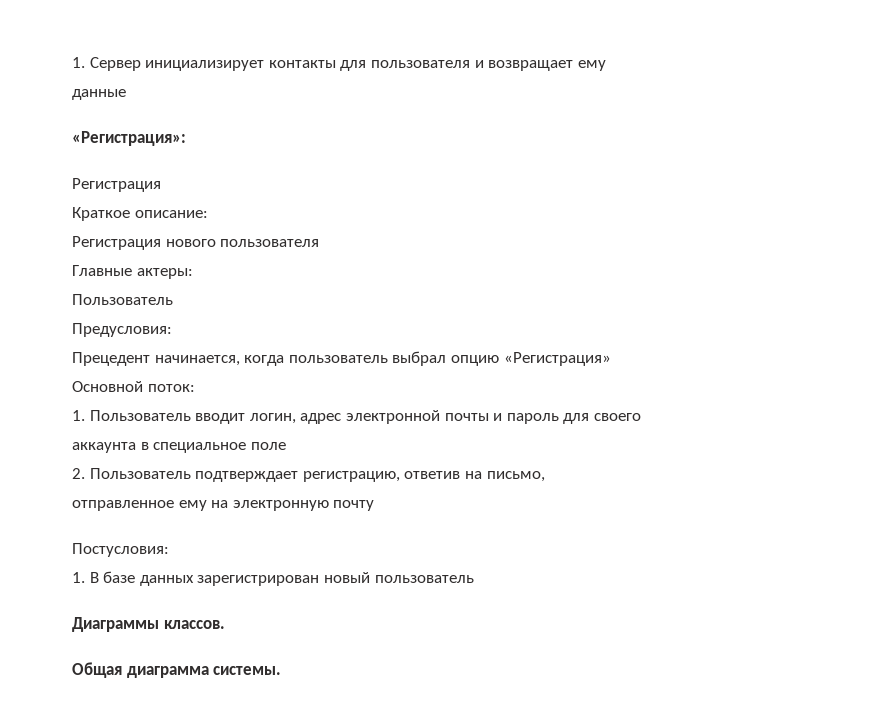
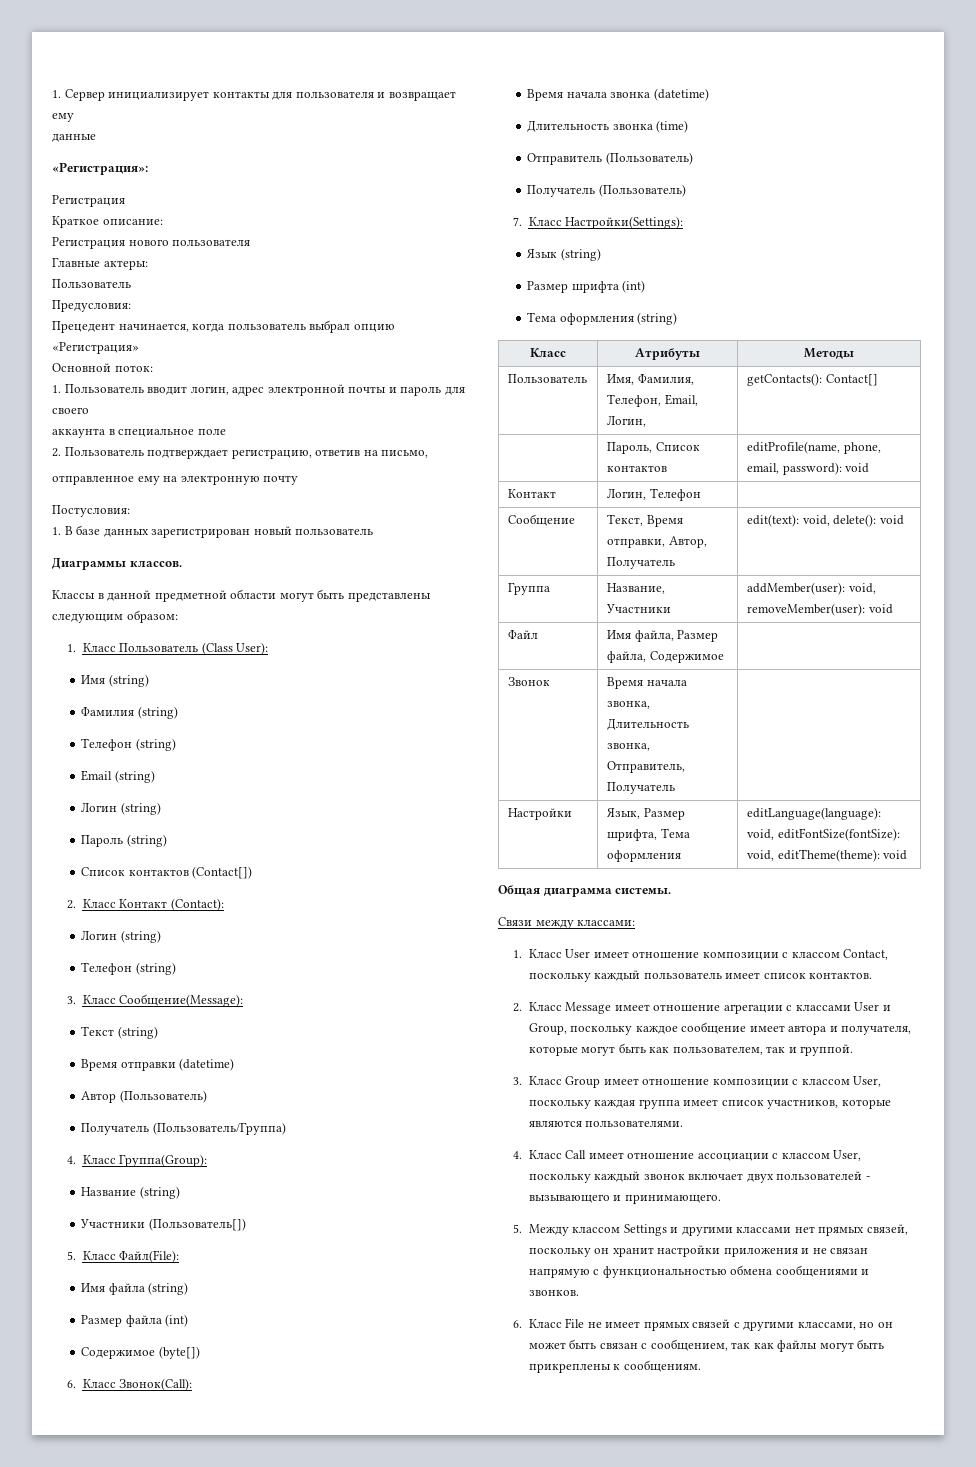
+ Классы в данной предметной области могут быть представлены следующим образом:
+ 1. Класс Пользователь (Class User):
+ Имя (string)
+ Фамилия (string)
+ Телефон (string)
+ Email (string)
+ Логин (string)
+ Пароль (string)
+ Список контактов (Contact[])
+ 2. Класс Контакт (Contact):
+ Логин (string)
+ Телефон (string)
+ 3. Класс Сообщение(Message):
+ Текст (string)
+ Время отправки (datetime)
+ Автор (Пользователь)
+ Получатель (Пользователь/Группа)
+ 4. Класс Группа(Group):
+ Название (string)
+ Участники (Пользователь[])
+ 5. Класс Файл(File):
+ Имя файла (string)
+ Размер файла (int)
+ Содержимое (byte[])
+ 6. Класс Звонок(Call):
+ Время начала звонка (datetime)
+ Длительность звонка (time)
+ Отправитель (Пользователь)
+ Получатель (Пользователь)
+ 7. Класс Настройки(Settings):
+ Язык (string)
+ Размер шрифта (int)
+ Тема оформления (string)
+ Класс | Атрибуты | Методы
+ Пользователь | Имя, Фамилия, Телефон, Email, Логин, | getContacts(): Contact[]
+ | Пароль, Список контактов | editProfile(name, phone, email, password): void
+ Контакт | Логин, Телефон |
+ Сообщение | Текст, Время отправки, Автор, Получатель | edit(text): void, delete(): void
+ Группа | Название, Участники | addMember(user): void, removeMember(user): void
+ Файл | Имя файла, Размер файла, Содержимое |
+ Звонок | Время начала звонка, Длительность звонка, Отправитель, Получатель |
+ Настройки | Язык, Размер шрифта, Тема оформления | editLanguage(language): void, editFontSize(fontSize): void, editTheme(theme): void
  Общая диаграмма системы.
+ Связи между классами:
+ 1. Класс User имеет отношение композиции с классом Contact, поскольку каждый пользователь имеет список контактов.
+ 2. Класс Message имеет отношение агрегации с классами User и Group, поскольку каждое сообщение имеет автора и получателя, которые могут быть как пользователем, так и группой.
+ 3. Класс Group имеет отношение композиции с классом User, поскольку каждая группа имеет список участников, которые являются пользователями.
+ 4. Класс Call имеет отношение ассоциации с классом User, поскольку каждый звонок включает двух пользователей - вызывающего и принимающего.
+ 5. Между классом Settings и другими классами нет прямых связей, поскольку он хранит настройки приложения и не связан напрямую с функциональностью обмена сообщениями и звонков.
+ 6. Класс File не имеет прямых связей с другими классами, но он может быть связан с сообщением, так как файлы могут быть прикреплены к сообщениям.

